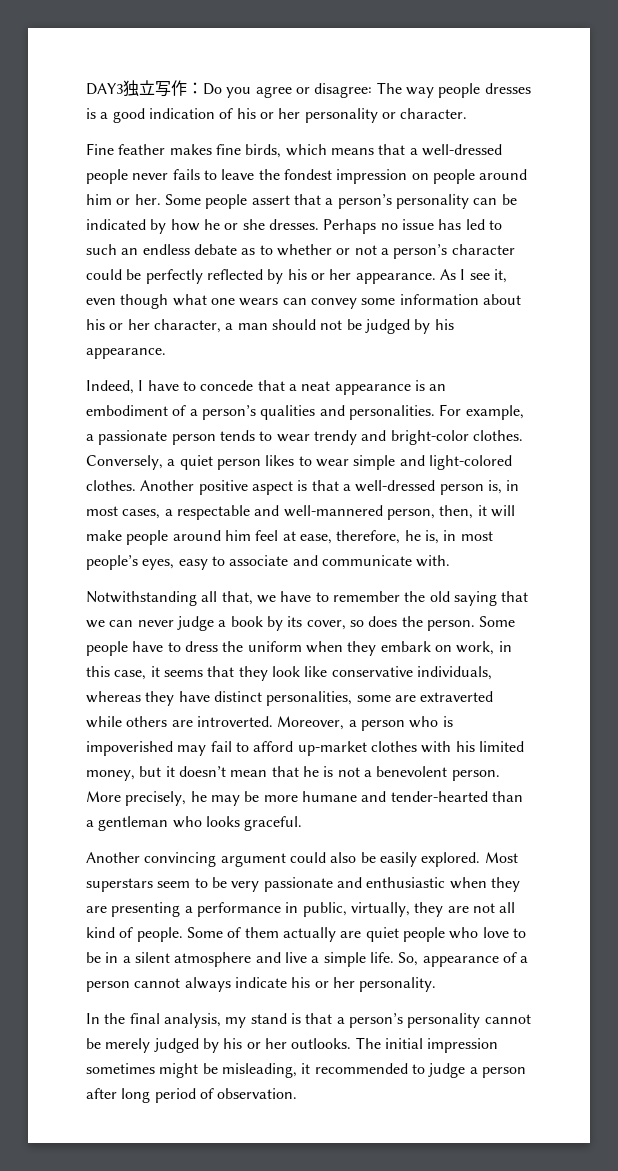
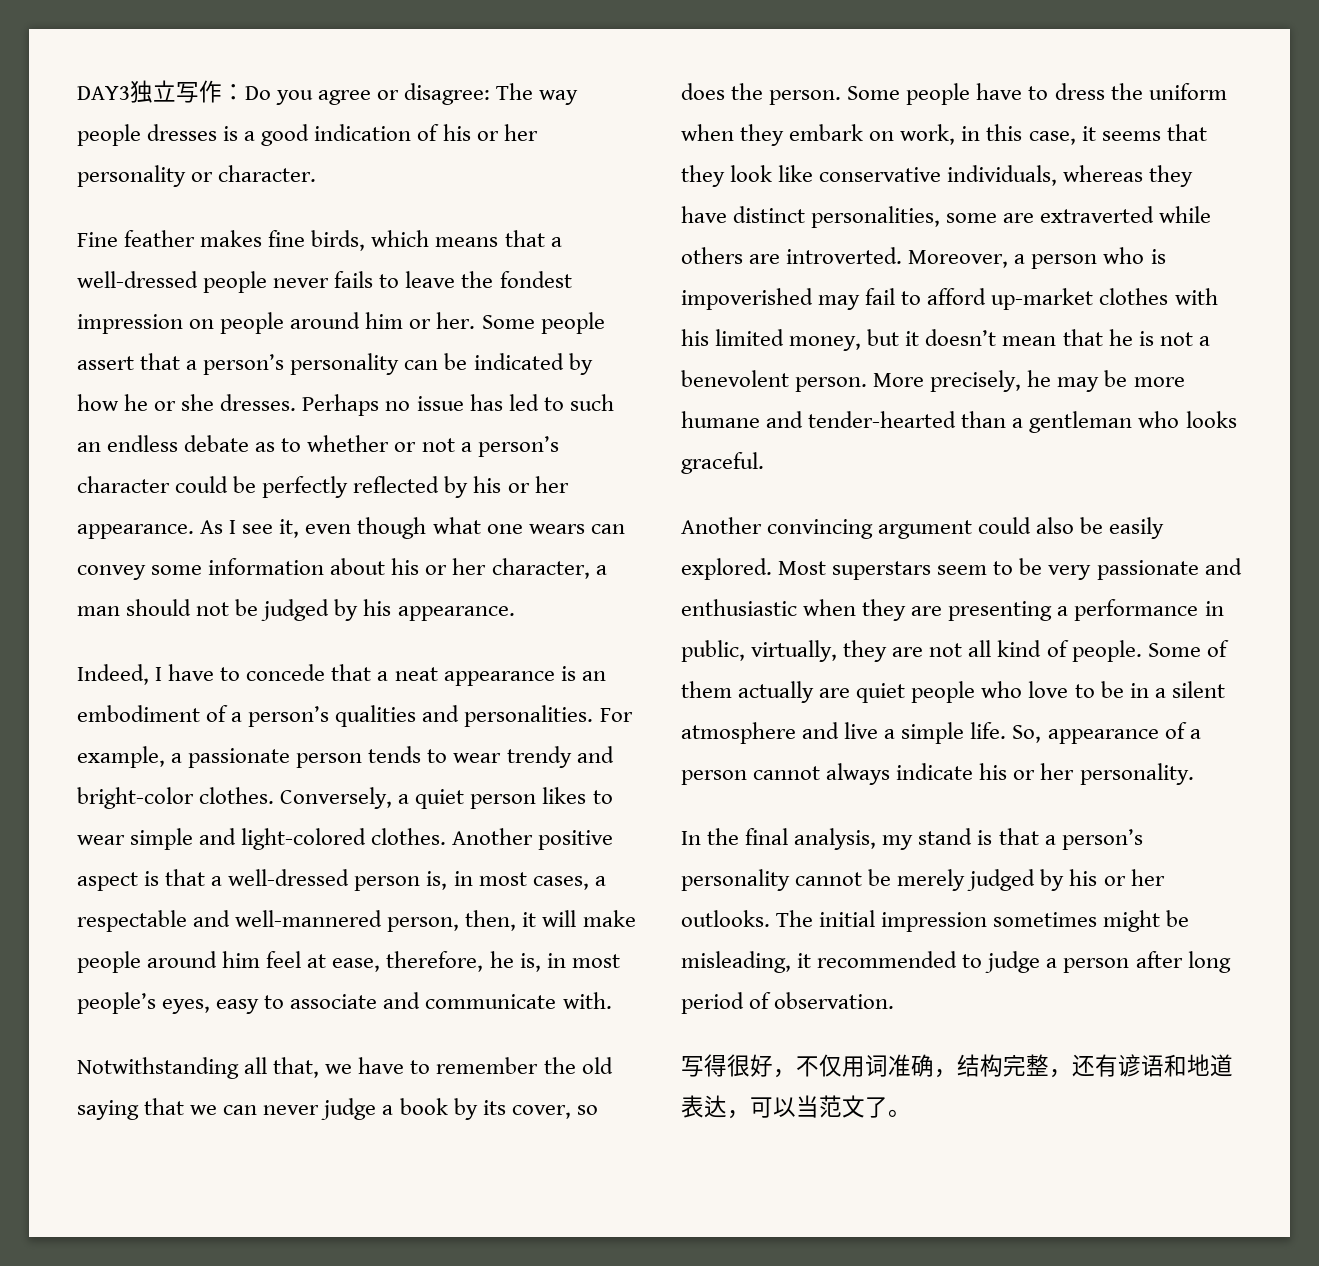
+ 写得很好，不仅用词准确，结构完整，还有谚语和地道表达，可以当范文了。

